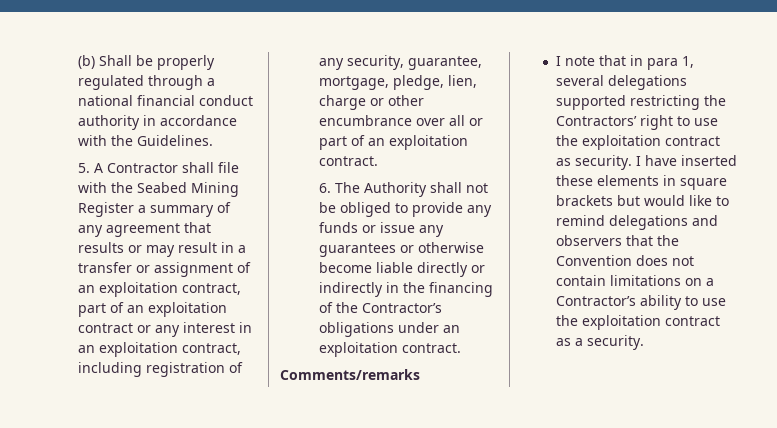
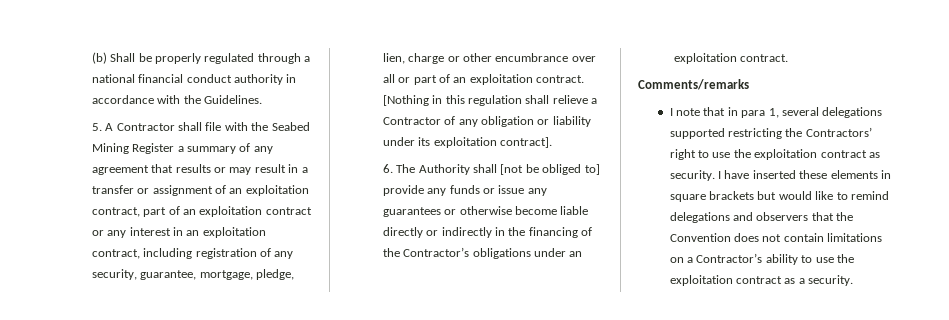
+ [Nothing in this regulation shall relieve a Contractor of any obligation or liability under its exploitation contract].
- 6. The Authority shall not be obliged to provide any funds or issue any guarantees or otherwise become liable directly or indirectly in the financing of the Contractor’s obligations under an exploitation contract.
+ 6. The Authority shall [not be obliged to] provide any funds or issue any guarantees or otherwise become liable directly or indirectly in the financing of the Contractor’s obligations under an exploitation contract.

